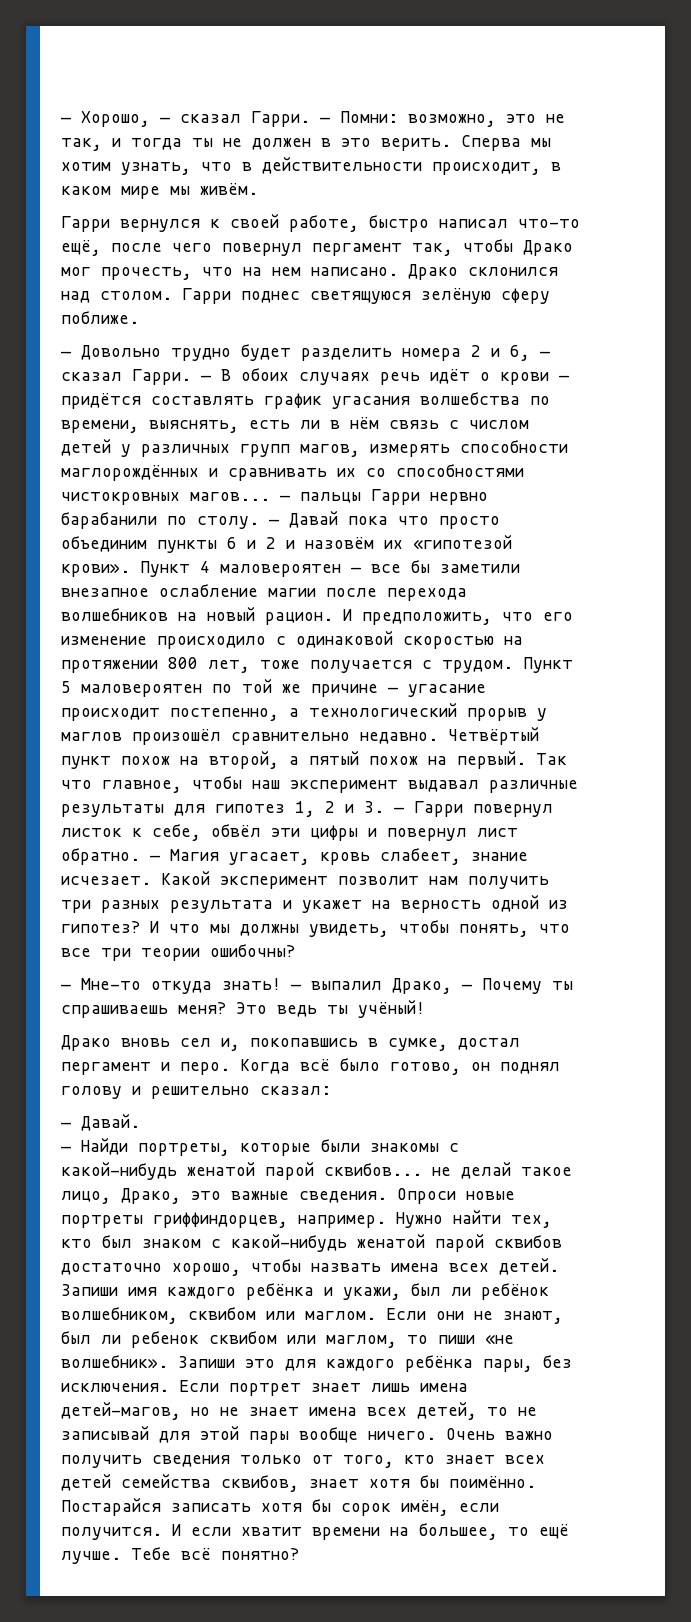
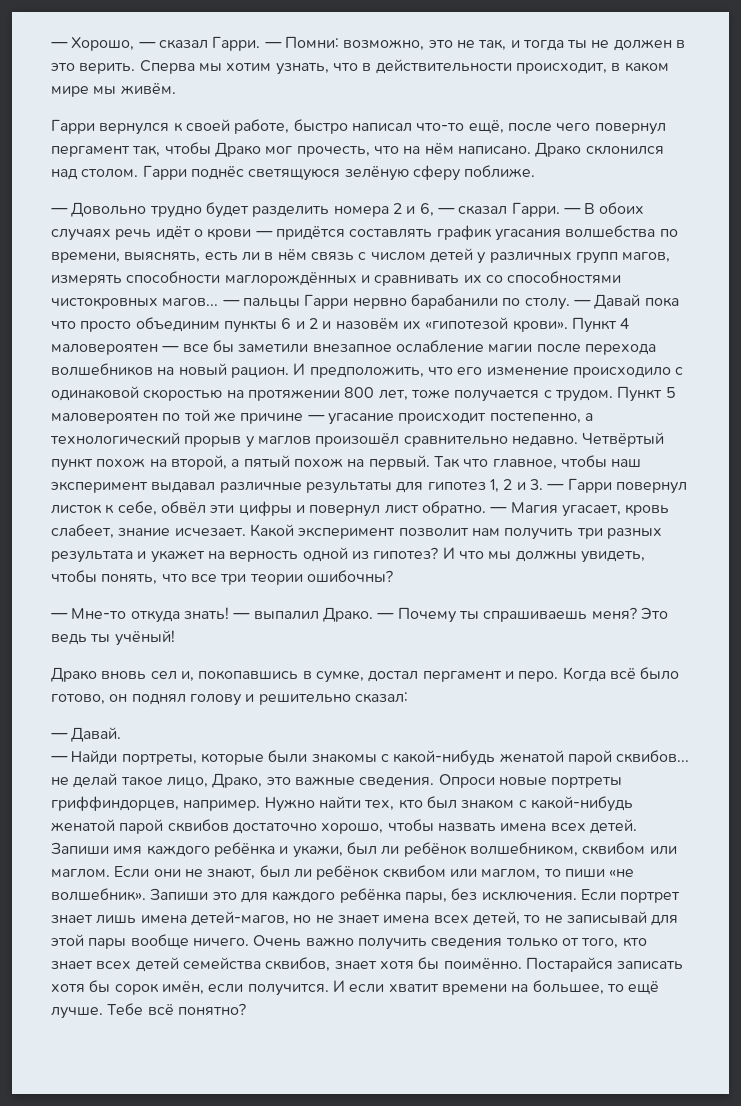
- Гарри вернулся к своей работе, быстро написал что-то ещё, после чего повернул пергамент так, чтобы Драко мог прочесть, что на нем написано.
+ Гарри вернулся к своей работе, быстро написал что-то ещё, после чего повернул пергамент так, чтобы Драко мог прочесть, что на нём написано.
- Гарри поднес светящуюся зелёную сферу поближе.
+ Гарри поднёс светящуюся зелёную сферу поближе.
- — выпалил Драко, — Почему ты спрашиваешь меня?
+ — выпалил Драко. — Почему ты спрашиваешь меня?
- Если они не знают, был ли ребенок сквибом или маглом, то пиши «не волшебник».
+ Если они не знают, был ли ребёнок сквибом или маглом, то пиши «не волшебник».

